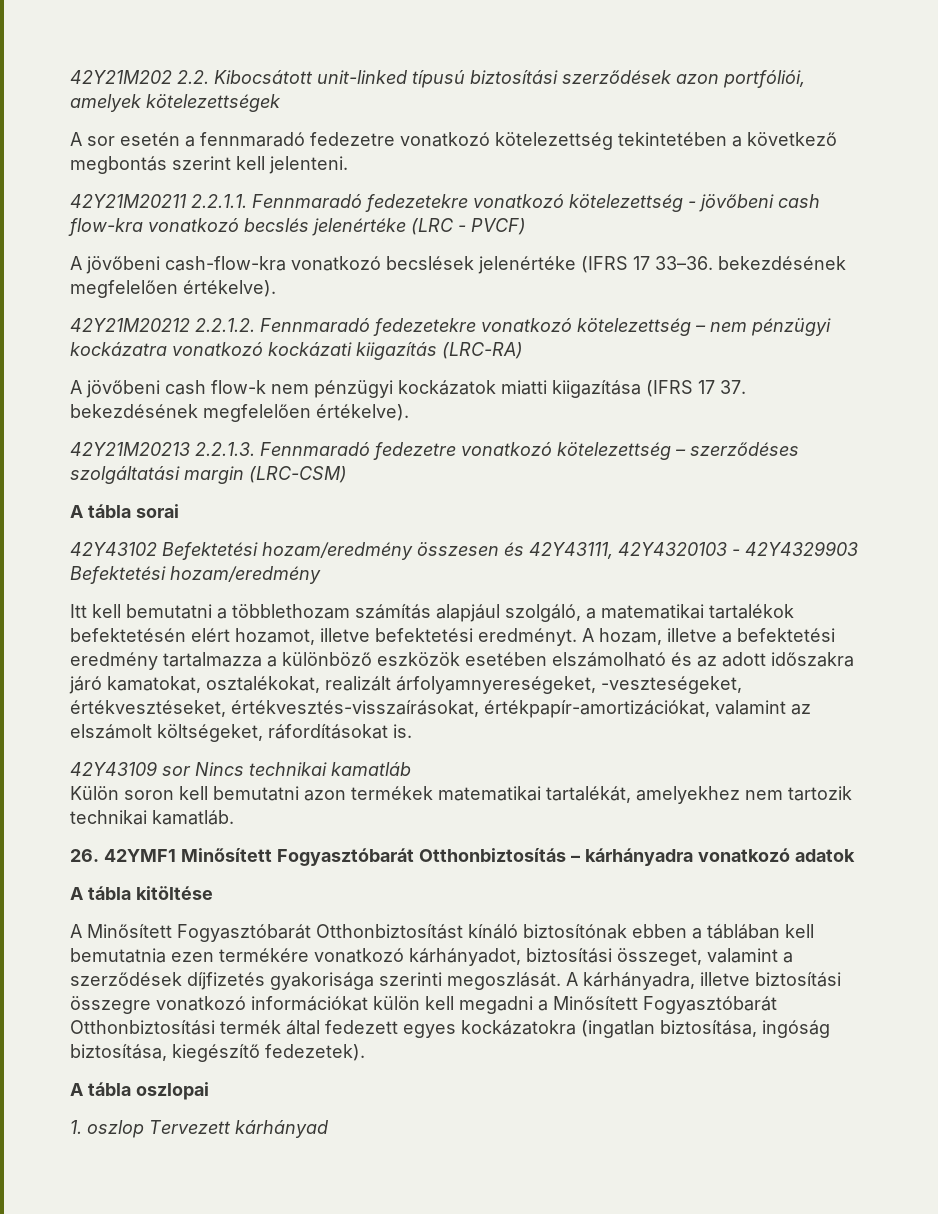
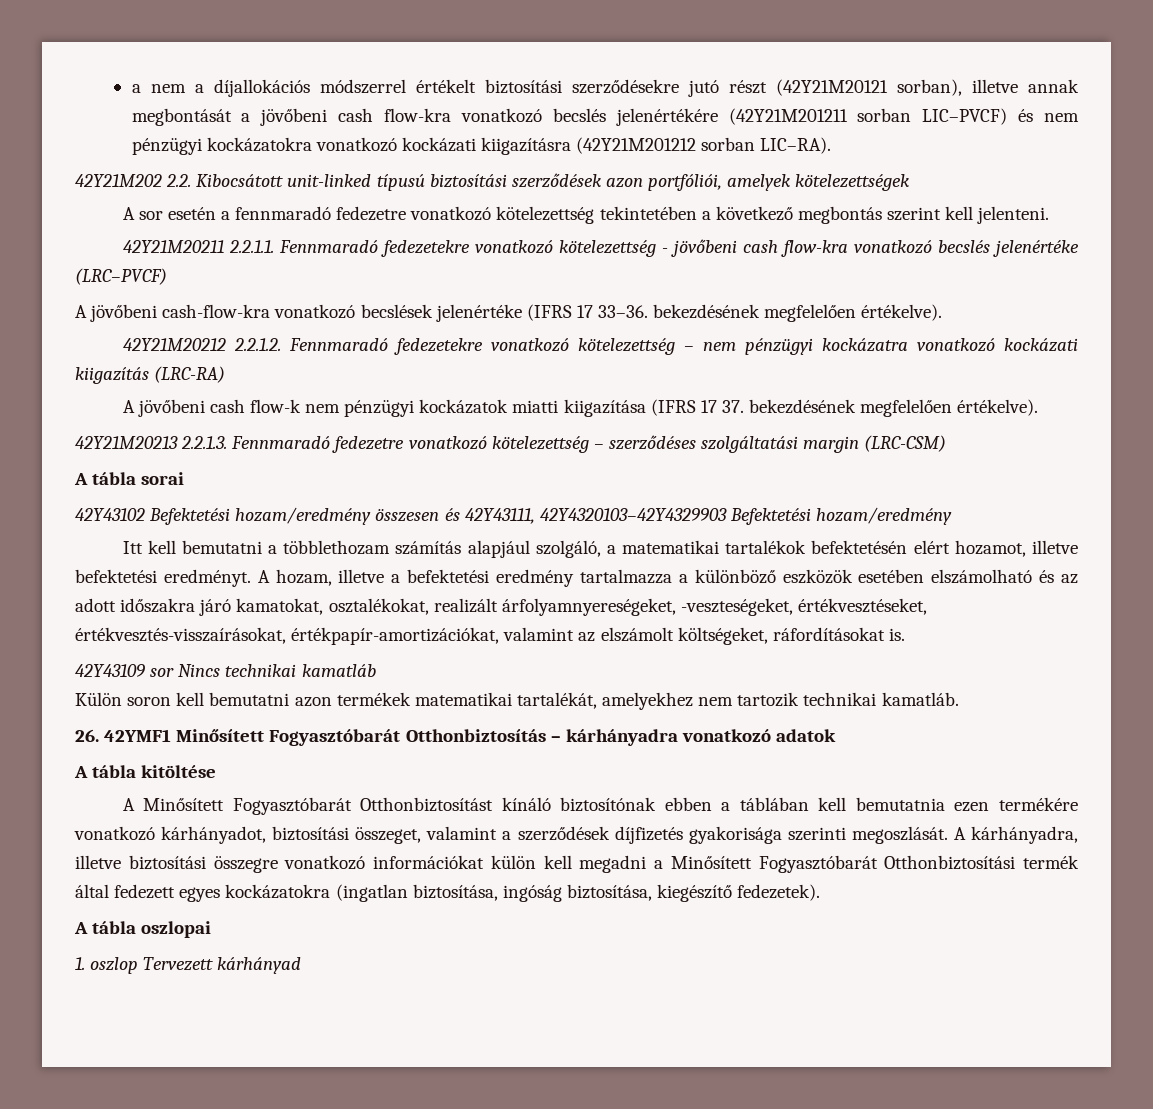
+ a nem a díjallokációs módszerrel értékelt biztosítási szerződésekre jutó részt (42Y21M20121 sorban), illetve annak megbontását a jövőbeni cash flow-kra vonatkozó becslés jelenértékére (42Y21M201211 sorban LIC–PVCF) és nem pénzügyi kockázatokra vonatkozó kockázati kiigazításra (42Y21M201212 sorban LIC–RA).
- 42Y21M20211 2.2.1.1. Fennmaradó fedezetekre vonatkozó kötelezettség - jövőbeni cash flow-kra vonatkozó becslés jelenértéke (LRC - PVCF)
+ 42Y21M20211 2.2.1.1. Fennmaradó fedezetekre vonatkozó kötelezettség - jövőbeni cash flow-kra vonatkozó becslés jelenértéke (LRC–PVCF)
- 42Y43102 Befektetési hozam/eredmény összesen és 42Y43111, 42Y4320103 - 42Y4329903 Befektetési hozam/eredmény
+ 42Y43102 Befektetési hozam/eredmény összesen és 42Y43111, 42Y4320103–42Y4329903 Befektetési hozam/eredmény

